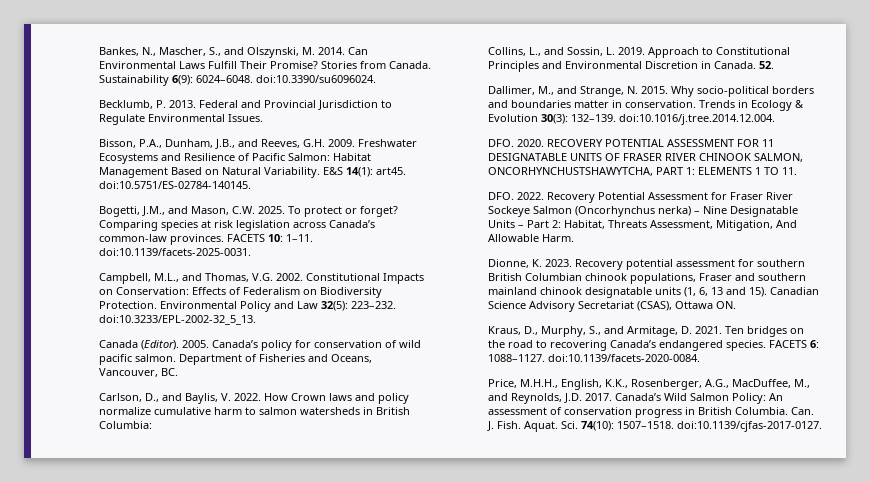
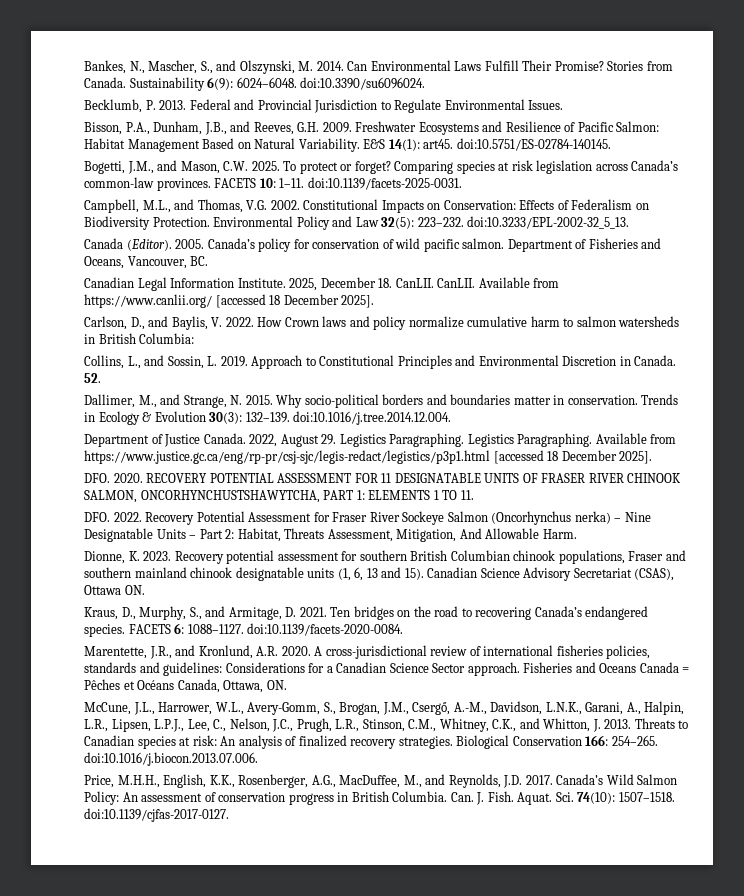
+ Canadian Legal Information Institute. 2025, December 18. CanLII. CanLII. Available from https://www.canlii.org/ [accessed 18 December 2025].
+ Department of Justice Canada. 2022, August 29. Legistics Paragraphing. Legistics Paragraphing. Available from https://www.justice.gc.ca/eng/rp-pr/csj-sjc/legis-redact/legistics/p3p1.html [accessed 18 December 2025].
+ Marentette, J.R., and Kronlund, A.R. 2020. A cross-jurisdictional review of international fisheries policies, standards and guidelines: Considerations for a Canadian Science Sector approach. Fisheries and Oceans Canada = Pêches et Océans Canada, Ottawa, ON.
+ McCune, J.L., Harrower, W.L., Avery-Gomm, S., Brogan, J.M., Csergő, A.-M., Davidson, L.N.K., Garani, A., Halpin, L.R., Lipsen, L.P.J., Lee, C., Nelson, J.C., Prugh, L.R., Stinson, C.M., Whitney, C.K., and Whitton, J. 2013. Threats to Canadian species at risk: An analysis of finalized recovery strategies. Biological Conservation 166: 254–265. doi:10.1016/j.biocon.2013.07.006.

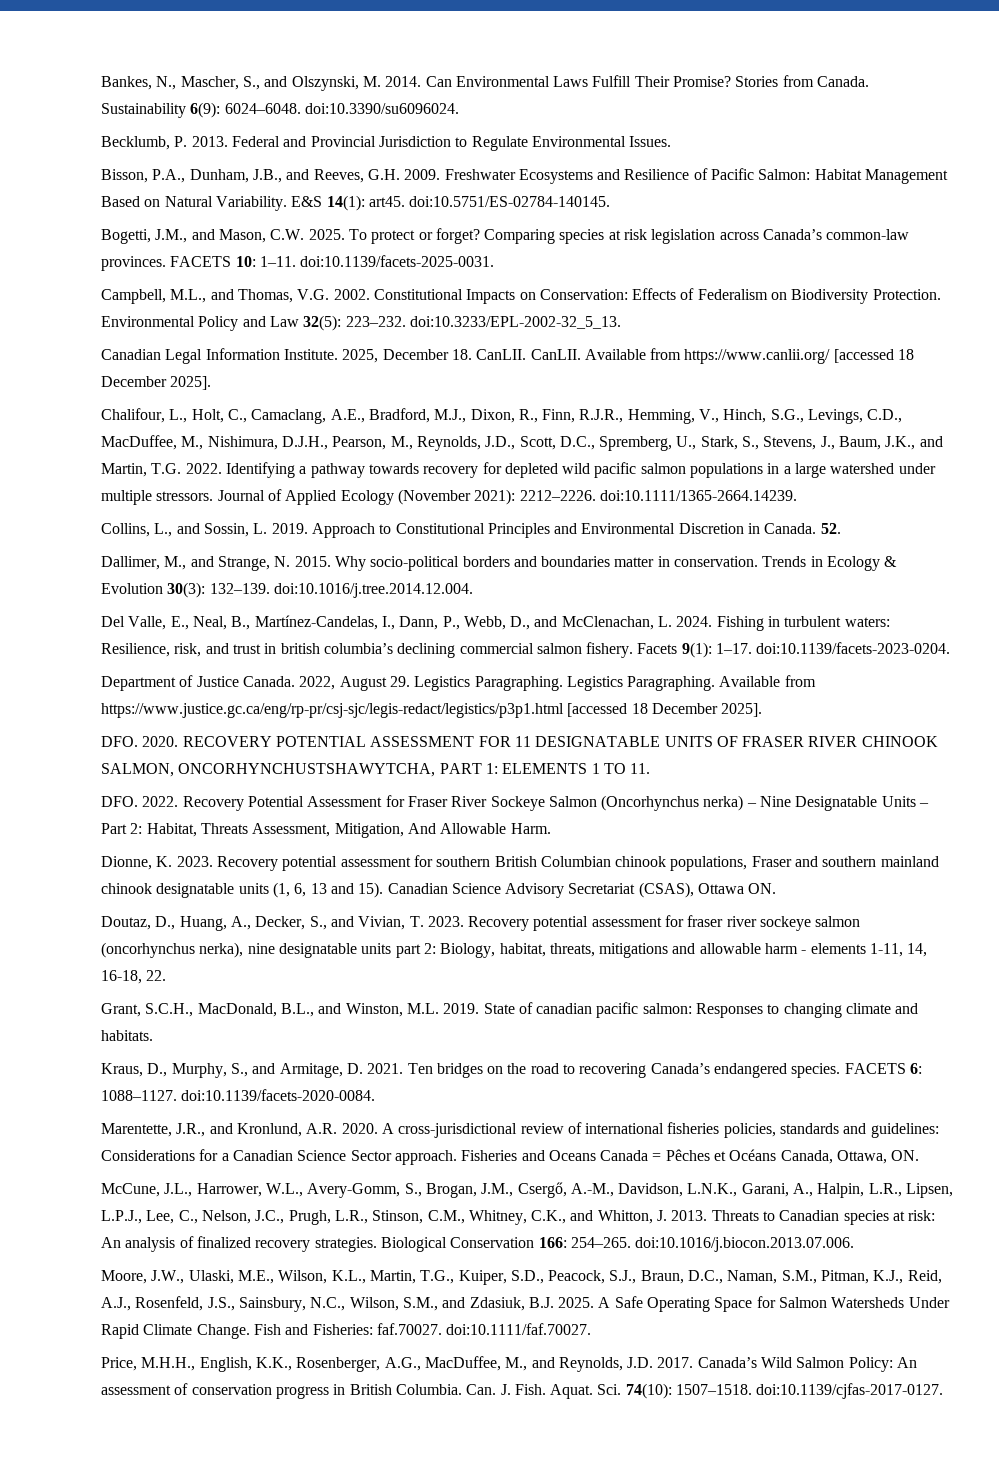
- Canada (Editor). 2005. Canada’s policy for conservation of wild pacific salmon. Department of Fisheries and Oceans, Vancouver, BC.
- Carlson, D., and Baylis, V. 2022. How Crown laws and policy normalize cumulative harm to salmon watersheds in British Columbia:
+ Chalifour, L., Holt, C., Camaclang, A.E., Bradford, M.J., Dixon, R., Finn, R.J.R., Hemming, V., Hinch, S.G., Levings, C.D., MacDuffee, M., Nishimura, D.J.H., Pearson, M., Reynolds, J.D., Scott, D.C., Spremberg, U., Stark, S., Stevens, J., Baum, J.K., and Martin, T.G. 2022. Identifying a pathway towards recovery for depleted wild pacific salmon populations in a large watershed under multiple stressors. Journal of Applied Ecology (November 2021): 2212–2226. doi:10.1111/1365-2664.14239.
+ Del Valle, E., Neal, B., Martínez-Candelas, I., Dann, P., Webb, D., and McClenachan, L. 2024. Fishing in turbulent waters: Resilience, risk, and trust in british columbia’s declining commercial salmon fishery. Facets 9(1): 1–17. doi:10.1139/facets-2023-0204.
+ Doutaz, D., Huang, A., Decker, S., and Vivian, T. 2023. Recovery potential assessment for fraser river sockeye salmon (oncorhynchus nerka), nine designatable units part 2: Biology, habitat, threats, mitigations and allowable harm - elements 1-11, 14, 16-18, 22.
+ Grant, S.C.H., MacDonald, B.L., and Winston, M.L. 2019. State of canadian pacific salmon: Responses to changing climate and habitats.
+ Moore, J.W., Ulaski, M.E., Wilson, K.L., Martin, T.G., Kuiper, S.D., Peacock, S.J., Braun, D.C., Naman, S.M., Pitman, K.J., Reid, A.J., Rosenfeld, J.S., Sainsbury, N.C., Wilson, S.M., and Zdasiuk, B.J. 2025. A Safe Operating Space for Salmon Watersheds Under Rapid Climate Change. Fish and Fisheries: faf.70027. doi:10.1111/faf.70027.

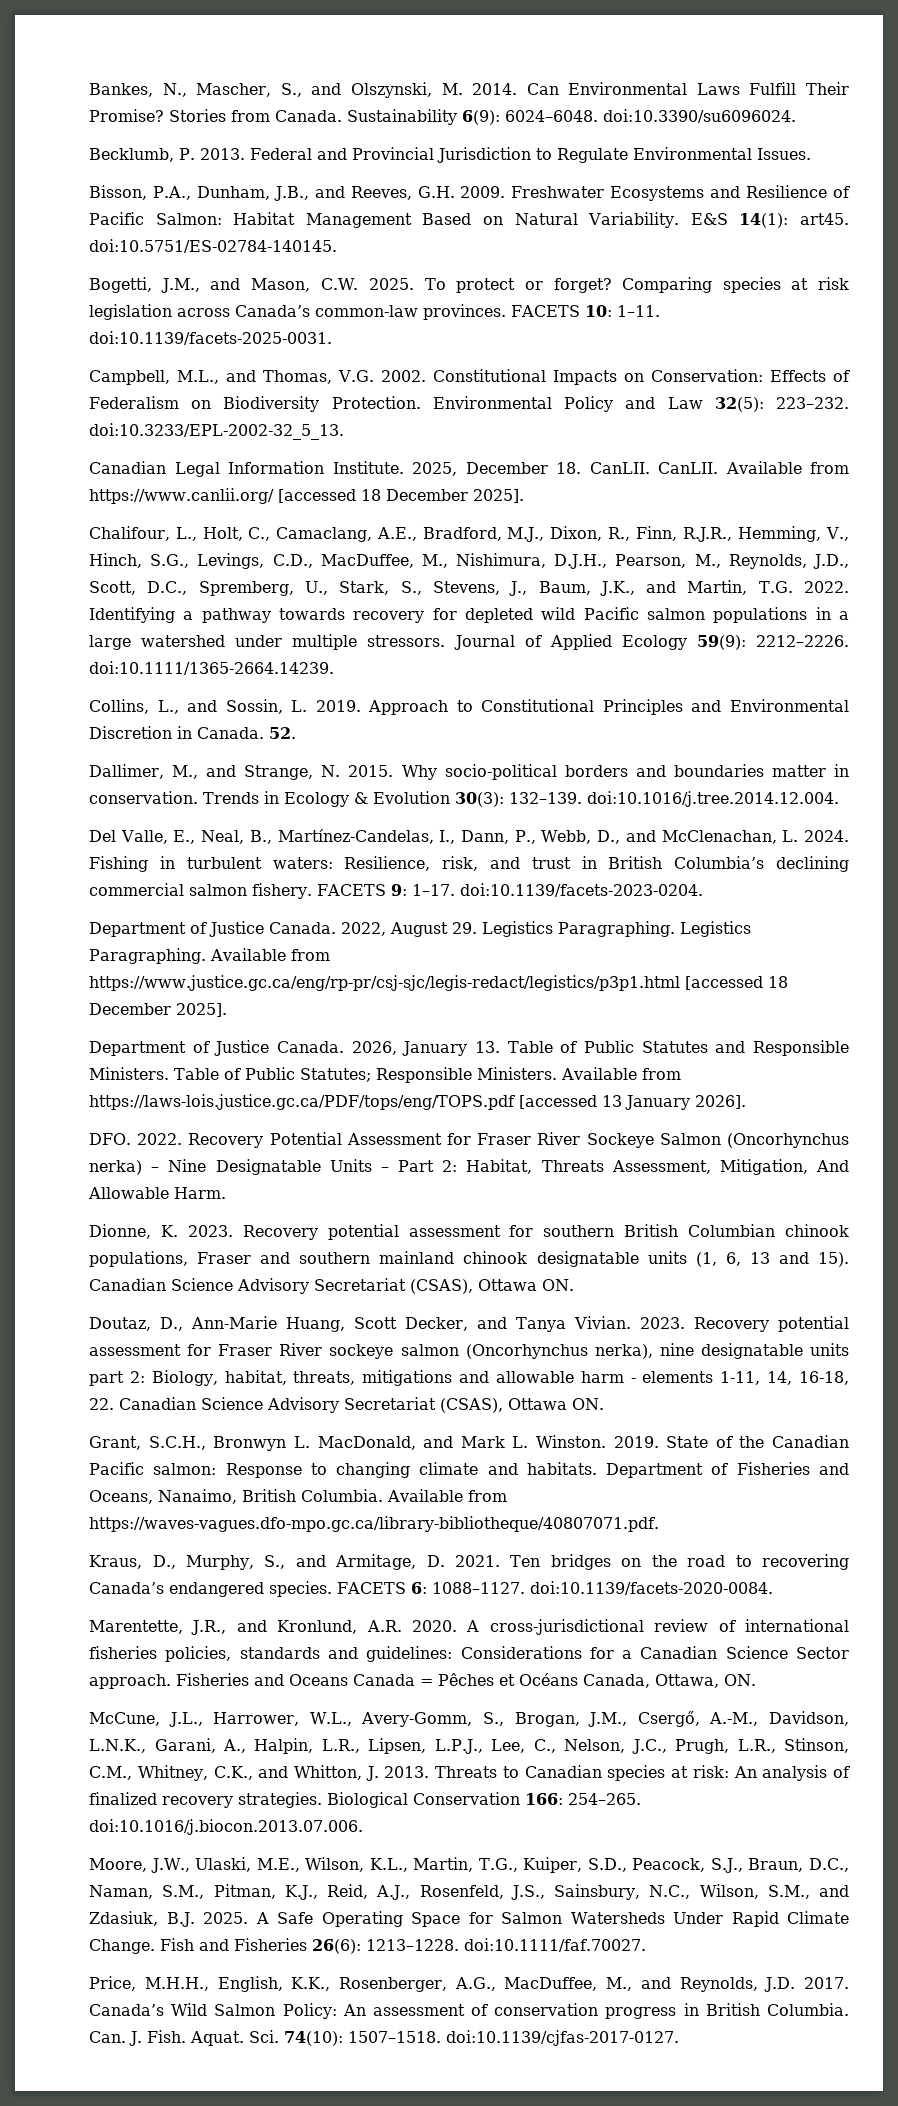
- Identifying a pathway towards recovery for depleted wild pacific salmon populations in a large watershed under multiple stressors.
+ Identifying a pathway towards recovery for depleted wild Pacific salmon populations in a large watershed under multiple stressors.
- Journal of Applied Ecology (November 2021): 2212–2226. doi:10.1111/1365-2664.14239.
+ Journal of Applied Ecology 59(9): 2212–2226. doi:10.1111/1365-2664.14239.
- Fishing in turbulent waters: Resilience, risk, and trust in british columbia’s declining commercial salmon fishery.
+ Fishing in turbulent waters: Resilience, risk, and trust in British Columbia’s declining commercial salmon fishery.
- Facets 9(1): 1–17. doi:10.1139/facets-2023-0204.
+ FACETS 9: 1–17. doi:10.1139/facets-2023-0204.
- DFO. 2020. RECOVERY POTENTIAL ASSESSMENT FOR 11 DESIGNATABLE UNITS OF FRASER RIVER CHINOOK SALMON, ONCORHYNCHUSTSHAWYTCHA, PART 1: ELEMENTS 1 TO 11.
+ Department of Justice Canada. 2026, January 13. Table of Public Statutes and Responsible Ministers. Table of Public Statutes; Responsible Ministers. Available from https://laws-lois.justice.gc.ca/PDF/tops/eng/TOPS.pdf [accessed 13 January 2026].
- Doutaz, D., Huang, A., Decker, S., and Vivian, T. 2023. Recovery potential assessment for fraser river sockeye salmon (oncorhynchus nerka), nine designatable units part 2: Biology, habitat, threats, mitigations and allowable harm - elements 1-11, 14, 16-18, 22.
- Grant, S.C.H., MacDonald, B.L., and Winston, M.L. 2019. State of canadian pacific salmon: Responses to changing climate and habitats.
+ Doutaz, D., Ann-Marie Huang, Scott Decker, and Tanya Vivian. 2023. Recovery potential assessment for Fraser River sockeye salmon (Oncorhynchus nerka), nine designatable units part 2: Biology, habitat, threats, mitigations and allowable harm - elements 1-11, 14, 16-18, 22. Canadian Science Advisory Secretariat (CSAS), Ottawa ON.
+ Grant, S.C.H., Bronwyn L. MacDonald, and Mark L. Winston. 2019. State of the Canadian Pacific salmon: Response to changing climate and habitats. Department of Fisheries and Oceans, Nanaimo, British Columbia. Available from https://waves-vagues.dfo-mpo.gc.ca/library-bibliotheque/40807071.pdf.
- Fish and Fisheries: faf.70027. doi:10.1111/faf.70027.
+ Fish and Fisheries 26(6): 1213–1228. doi:10.1111/faf.70027.

